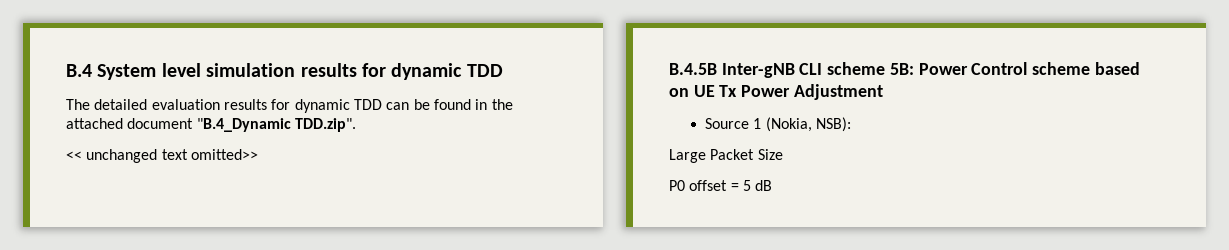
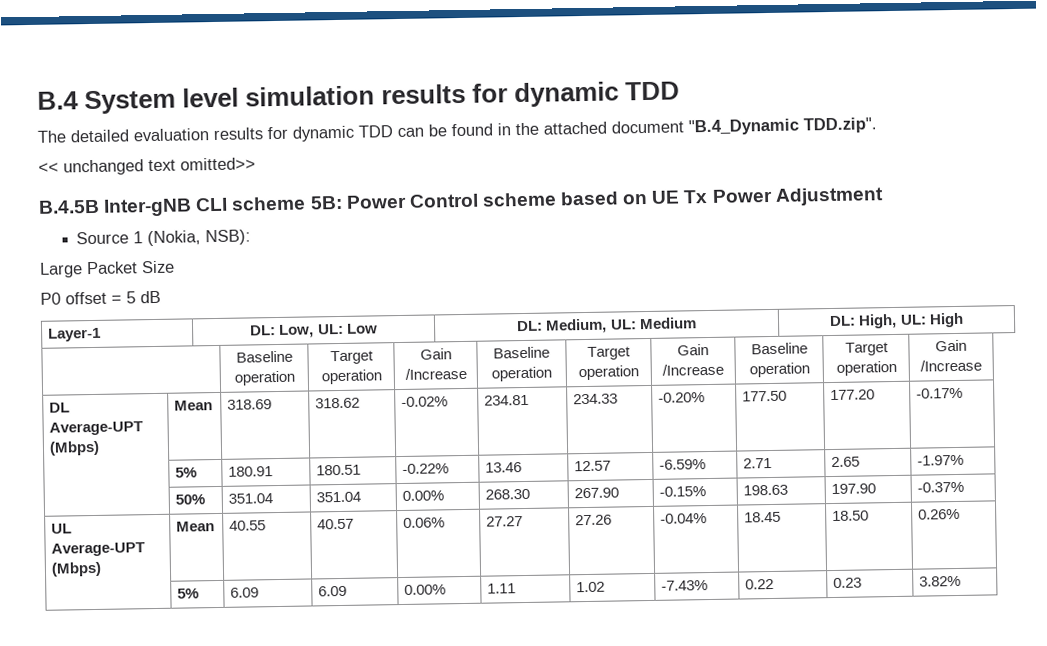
+ Layer-1 | DL: Low, UL: Low | DL: Medium, UL: Medium | DL: High, UL: High
+ | Baseline operation | Target operation | Gain /Increase | Baseline operation | Target operation | Gain /Increase | Baseline operation | Target operation | Gain /Increase
+ DL Average-UPT (Mbps) | Mean | 318.69 | 318.62 | -0.02% | 234.81 | 234.33 | -0.20% | 177.50 | 177.20 | -0.17%
+ | 5% | 180.91 | 180.51 | -0.22% | 13.46 | 12.57 | -6.59% | 2.71 | 2.65 | -1.97%
+ | 50% | 351.04 | 351.04 | 0.00% | 268.30 | 267.90 | -0.15% | 198.63 | 197.90 | -0.37%
+ UL Average-UPT (Mbps) | Mean | 40.55 | 40.57 | 0.06% | 27.27 | 27.26 | -0.04% | 18.45 | 18.50 | 0.26%
+ | 5% | 6.09 | 6.09 | 0.00% | 1.11 | 1.02 | -7.43% | 0.22 | 0.23 | 3.82%

